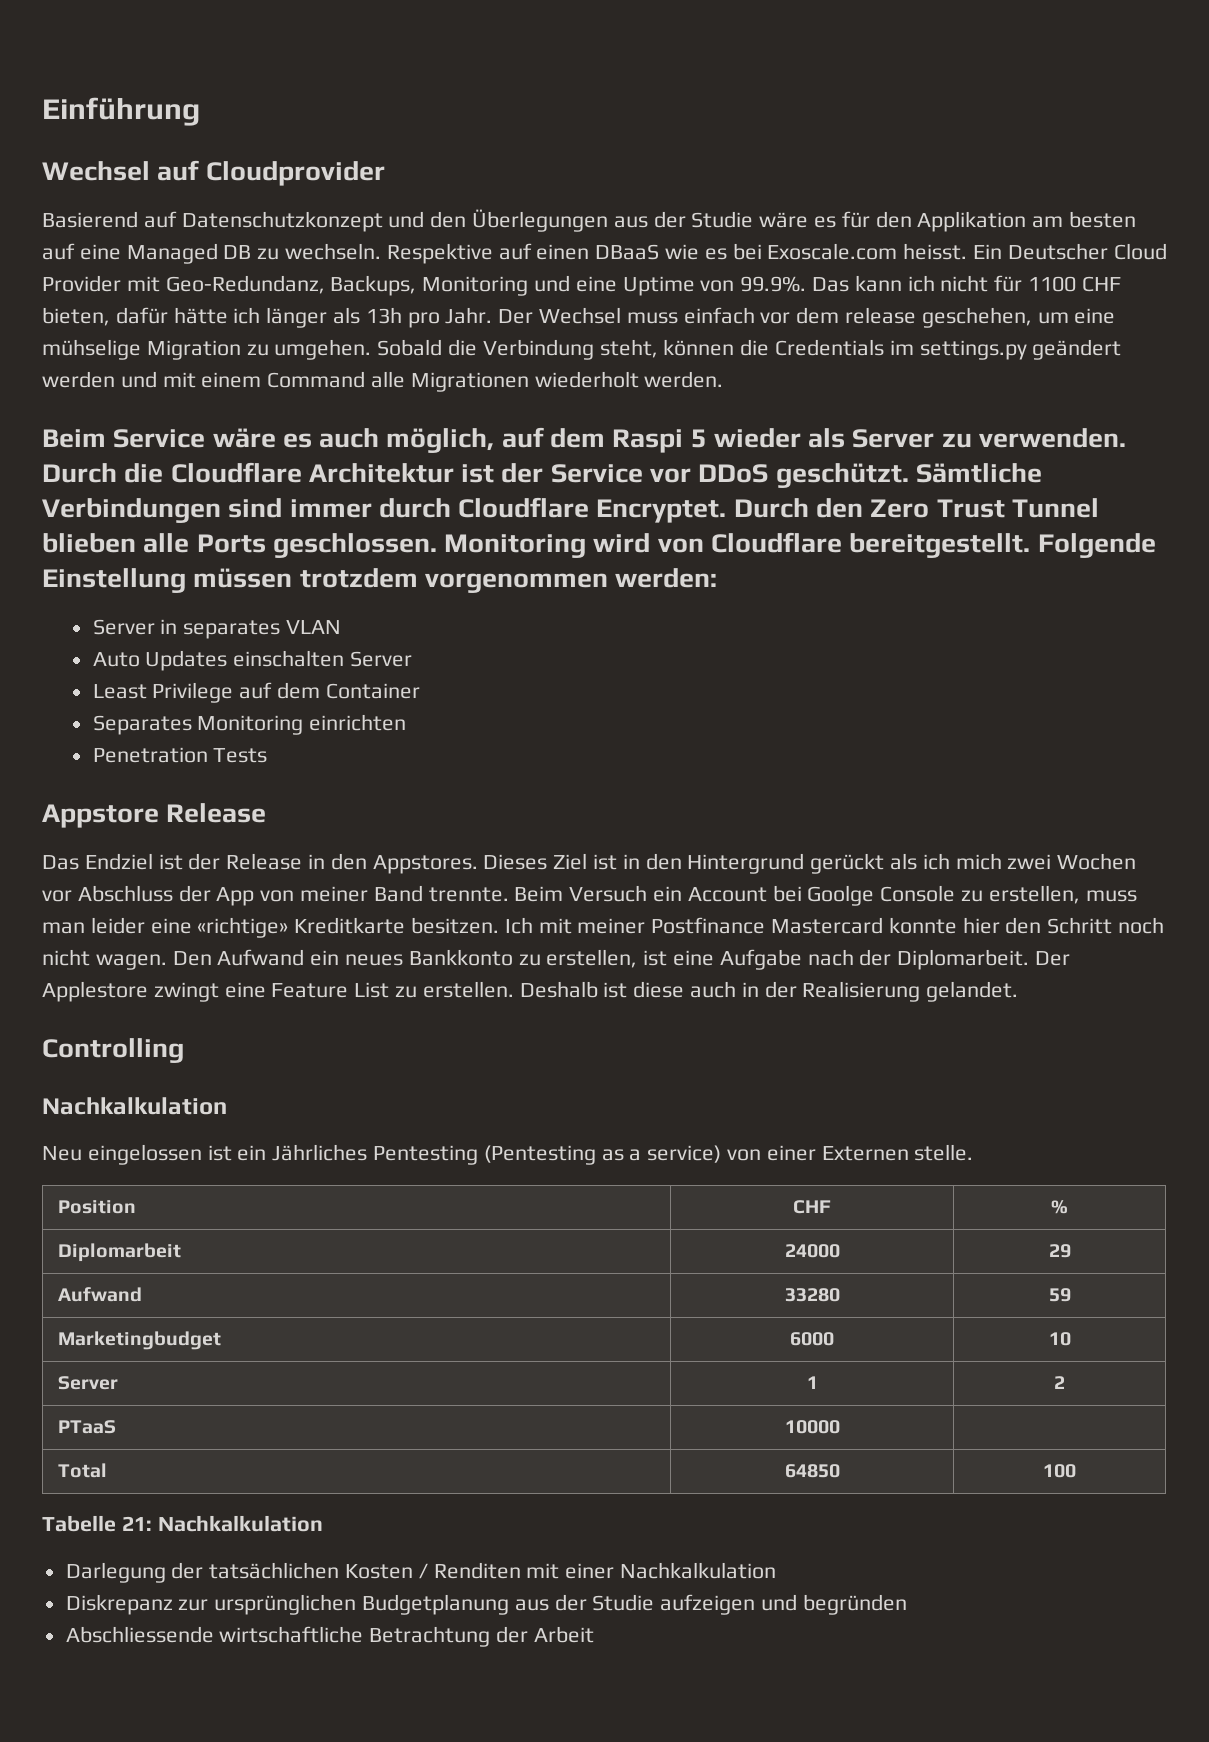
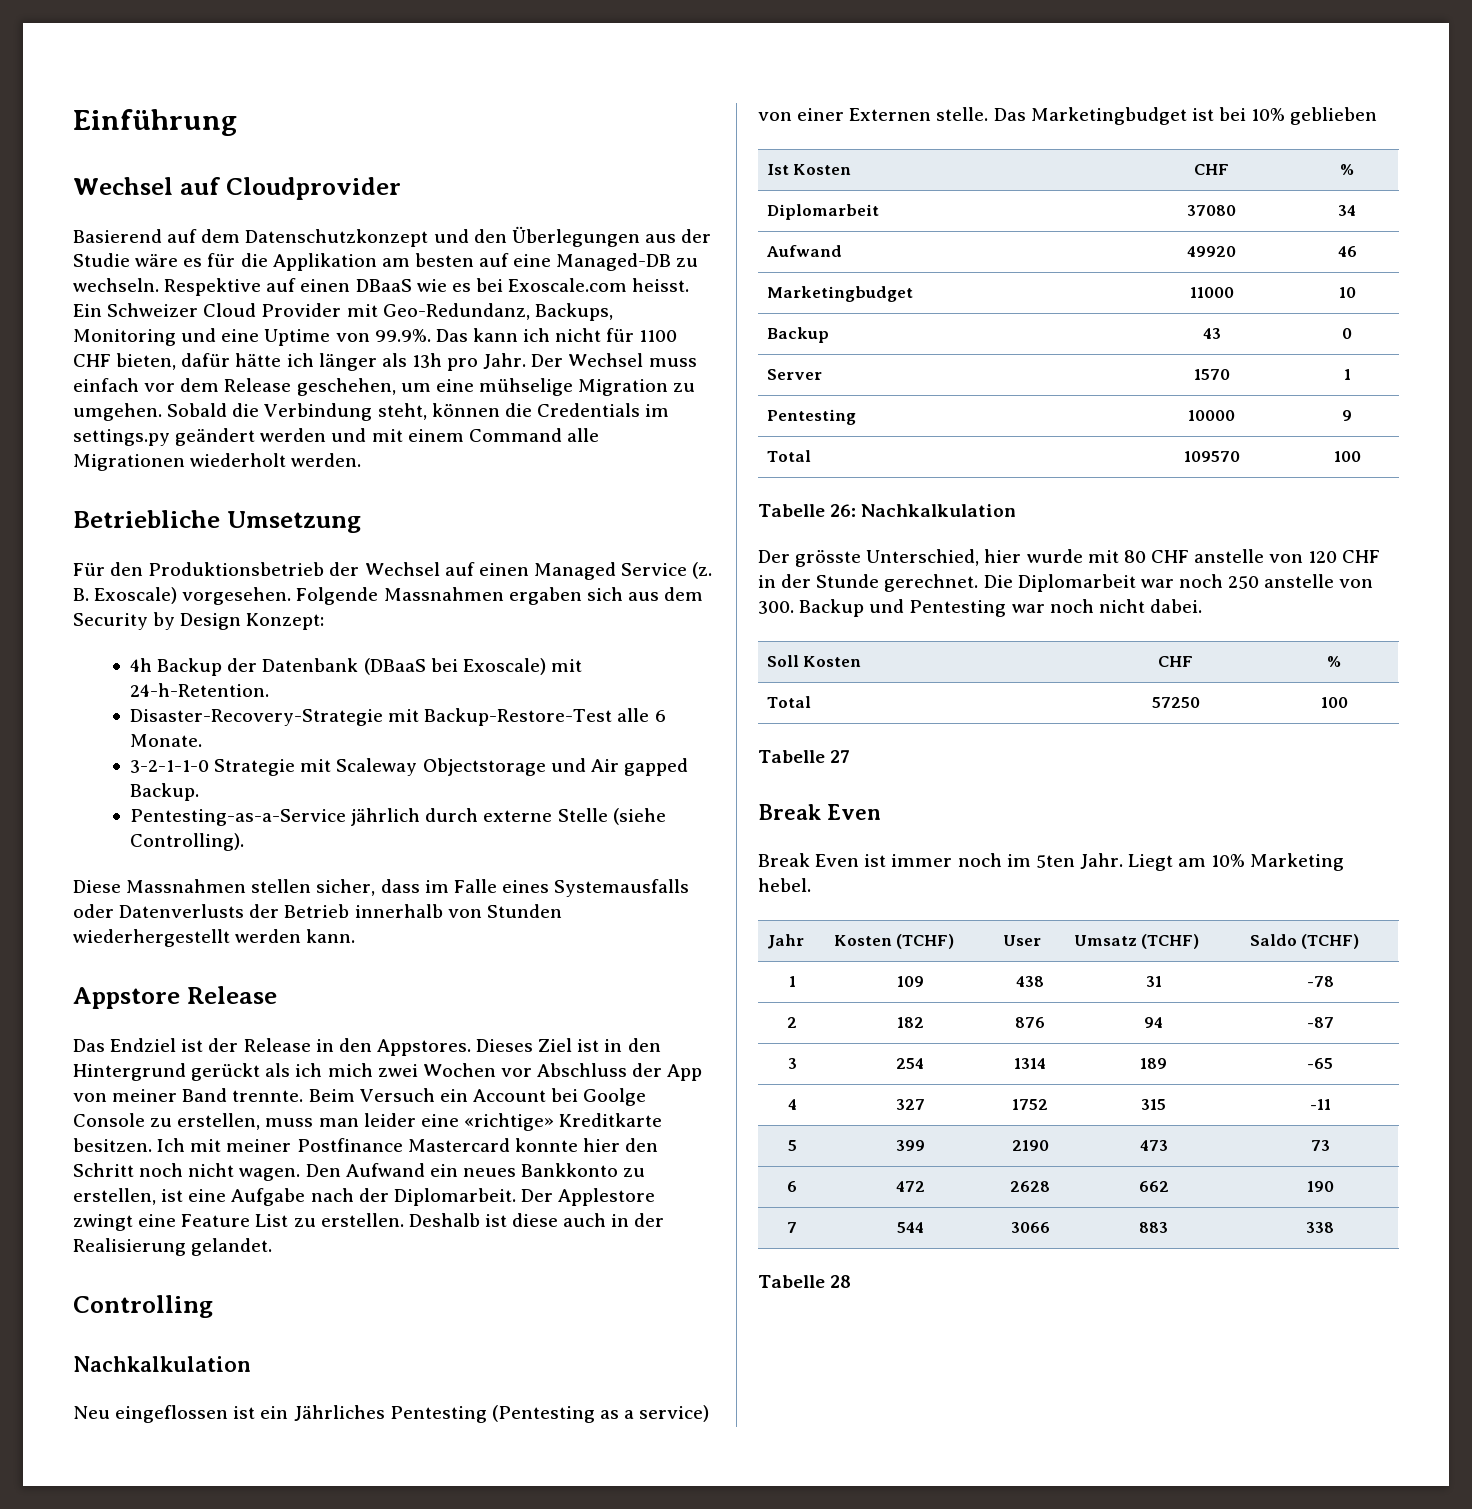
- Basierend auf Datenschutzkonzept und den Überlegungen aus der Studie wäre es für den Applikation am besten auf eine Managed DB zu wechseln.
+ Basierend auf dem Datenschutzkonzept und den Überlegungen aus der Studie wäre es für die Applikation am besten auf eine Managed-DB zu wechseln.
- Ein Deutscher Cloud Provider mit Geo-Redundanz, Backups, Monitoring und eine Uptime von 99.9%. Das kann ich nicht für 1100 CHF bieten, dafür hätte ich länger als 13h pro Jahr.
+ Ein Schweizer Cloud Provider mit Geo-Redundanz, Backups, Monitoring und eine Uptime von 99.9%. Das kann ich nicht für 1100 CHF bieten, dafür hätte ich länger als 13h pro Jahr.
- Der Wechsel muss einfach vor dem release geschehen, um eine mühselige Migration zu umgehen.
+ Der Wechsel muss einfach vor dem Release geschehen, um eine mühselige Migration zu umgehen.
- Beim Service wäre es auch möglich, auf dem Raspi 5 wieder als Server zu verwenden. Durch die Cloudflare Architektur ist der Service vor DDoS geschützt. Sämtliche Verbindungen sind immer durch Cloudflare Encryptet. Durch den Zero Trust Tunnel blieben alle Ports geschlossen. Monitoring wird von Cloudflare bereitgestellt. Folgende Einstellung müssen trotzdem vorgenommen werden:
- Server in separates VLAN
- Auto Updates einschalten Server
- Least Privilege auf dem Container
- Separates Monitoring einrichten
- Penetration Tests
+ Betriebliche Umsetzung
+ Für den Produktionsbetrieb der Wechsel auf einen Managed Service (z. B. Exoscale) vorgesehen. Folgende Massnahmen ergaben sich aus dem Security by Design Konzept:
+ 4h Backup der Datenbank (DBaaS bei Exoscale) mit 24-h-Retention.
+ Disaster-Recovery-Strategie mit Backup-Restore-Test alle 6 Monate.
+ 3-2-1-1-0 Strategie mit Scaleway Objectstorage und Air gapped Backup.
+ Pentesting-as-a-Service jährlich durch externe Stelle (siehe Controlling).
+ Diese Massnahmen stellen sicher, dass im Falle eines Systemausfalls oder Datenverlusts der Betrieb innerhalb von Stunden wiederhergestellt werden kann.
- Neu eingelossen ist ein Jährliches Pentesting (Pentesting as a service) von einer Externen stelle.
- Position | CHF | %
+ Neu eingeflossen ist ein Jährliches Pentesting (Pentesting as a service) von einer Externen stelle. Das Marketingbudget ist bei 10% geblieben
+ Ist Kosten | CHF | %
- Diplomarbeit | 24000 | 29
+ Diplomarbeit | 37080 | 34
- Aufwand | 33280 | 59
+ Aufwand | 49920 | 46
- Marketingbudget | 6000 | 10
+ Marketingbudget | 11000 | 10
- Server | 1 | 2
- PTaaS | 10000 |
- Total | 64850 | 100
- Tabelle 21: Nachkalkulation
- Darlegung der tatsächlichen Kosten / Renditen mit einer Nachkalkulation
- Diskrepanz zur ursprünglichen Budgetplanung aus der Studie aufzeigen und begründen
- Abschliessende wirtschaftliche Betrachtung der Arbeit
+ Backup | 43 | 0
+ Server | 1570 | 1
+ Pentesting | 10000 | 9
+ Total | 109570 | 100
+ Tabelle 26: Nachkalkulation
+ Der grösste Unterschied, hier wurde mit 80 CHF anstelle von 120 CHF in der Stunde gerechnet. Die Diplomarbeit war noch 250 anstelle von 300. Backup und Pentesting war noch nicht dabei.
+ Soll Kosten | CHF | %
+ Total | 57250 | 100
+ Tabelle 27
+ Break Even
+ Break Even ist immer noch im 5ten Jahr. Liegt am 10% Marketing hebel.
+ Jahr | Kosten (TCHF) | User | Umsatz (TCHF) | Saldo (TCHF)
+ 1 | 109 | 438 | 31 | -78
+ 2 | 182 | 876 | 94 | -87
+ 3 | 254 | 1314 | 189 | -65
+ 4 | 327 | 1752 | 315 | -11
+ 5 | 399 | 2190 | 473 | 73
+ 6 | 472 | 2628 | 662 | 190
+ 7 | 544 | 3066 | 883 | 338
+ Tabelle 28

